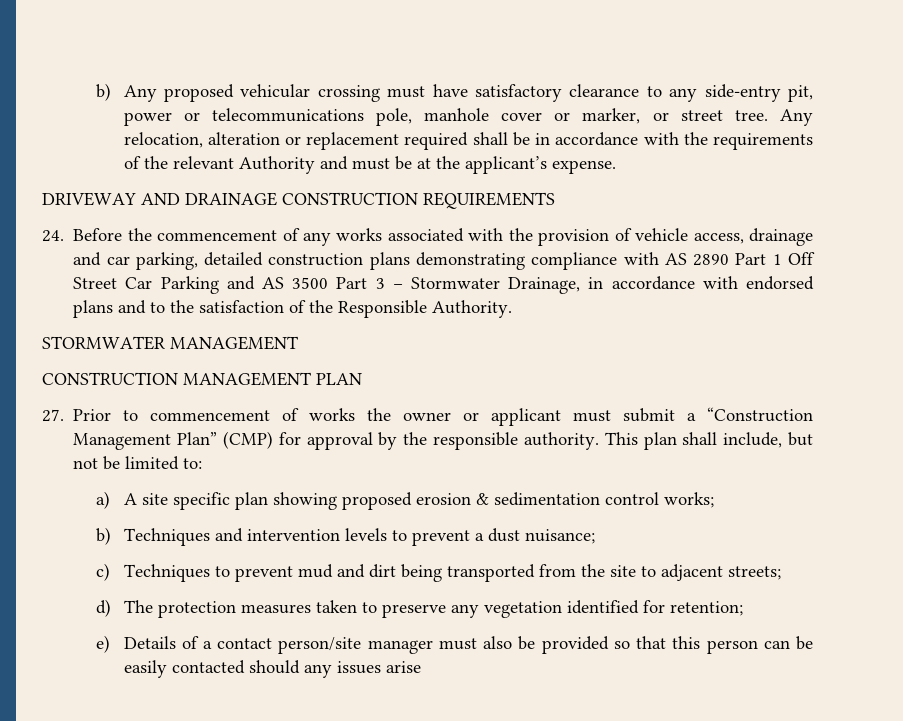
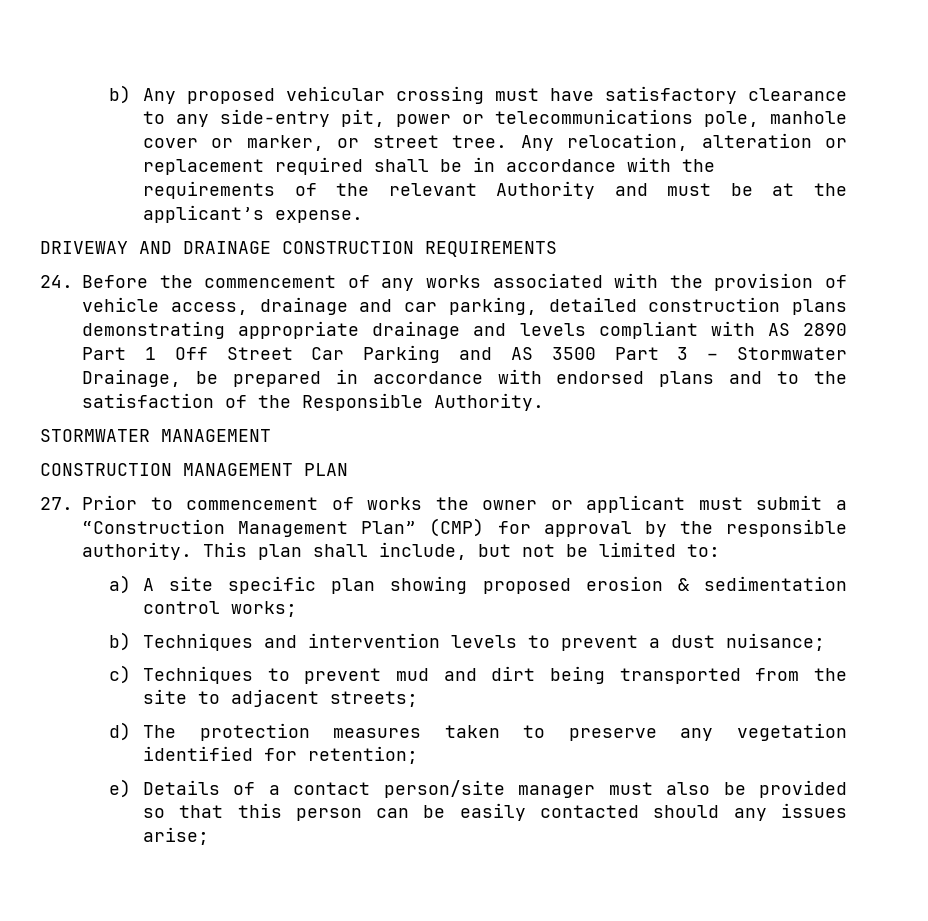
- 24. Before the commencement of any works associated with the provision of vehicle access, drainage and car parking, detailed construction plans demonstrating compliance with AS 2890 Part 1 Off Street Car Parking and AS 3500 Part 3 – Stormwater Drainage, in accordance with endorsed plans and to the satisfaction of the Responsible Authority.
+ 24. Before the commencement of any works associated with the provision of vehicle access, drainage and car parking, detailed construction plans demonstrating appropriate drainage and levels compliant with AS 2890 Part 1 Off Street Car Parking and AS 3500 Part 3 – Stormwater Drainage, be prepared in accordance with endorsed plans and to the satisfaction of the Responsible Authority.
- e) Details of a contact person/site manager must also be provided so that this person can be easily contacted should any issues arise
+ e) Details of a contact person/site manager must also be provided so that this person can be easily contacted should any issues arise;

